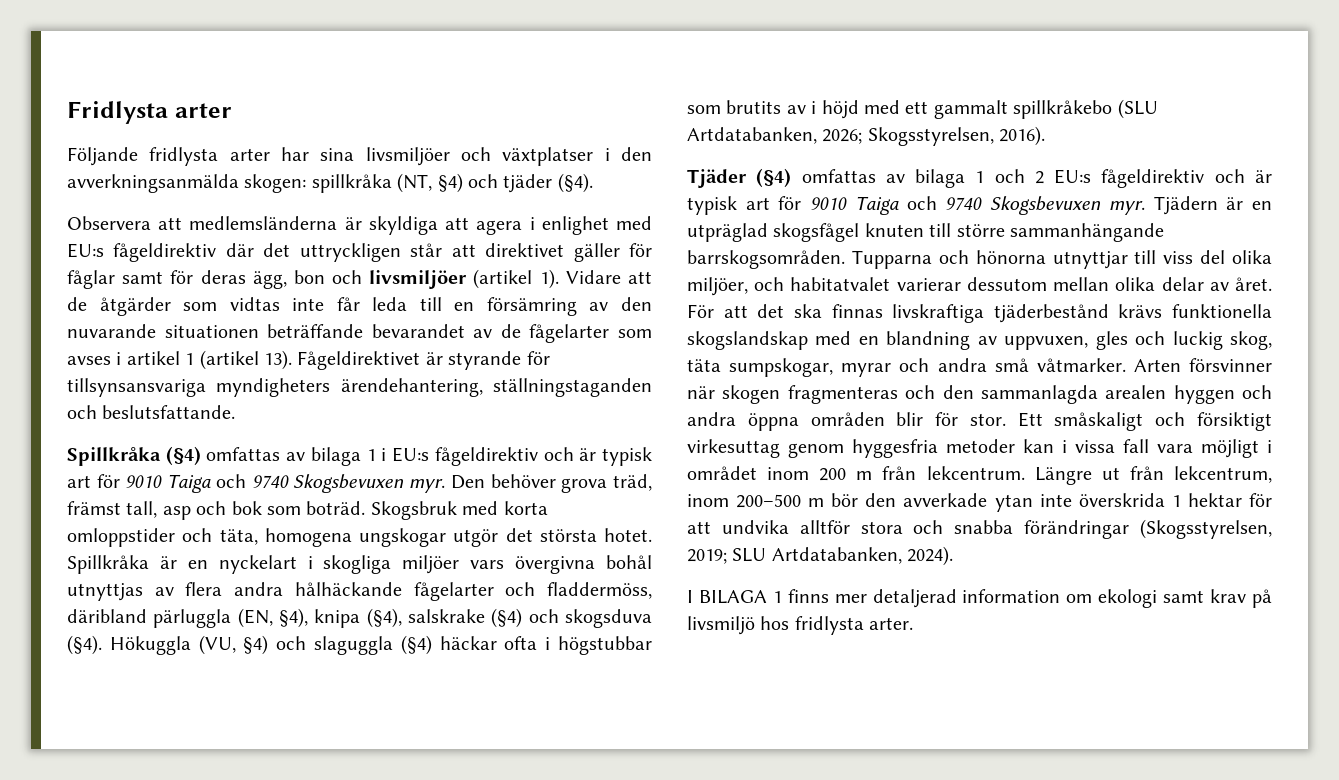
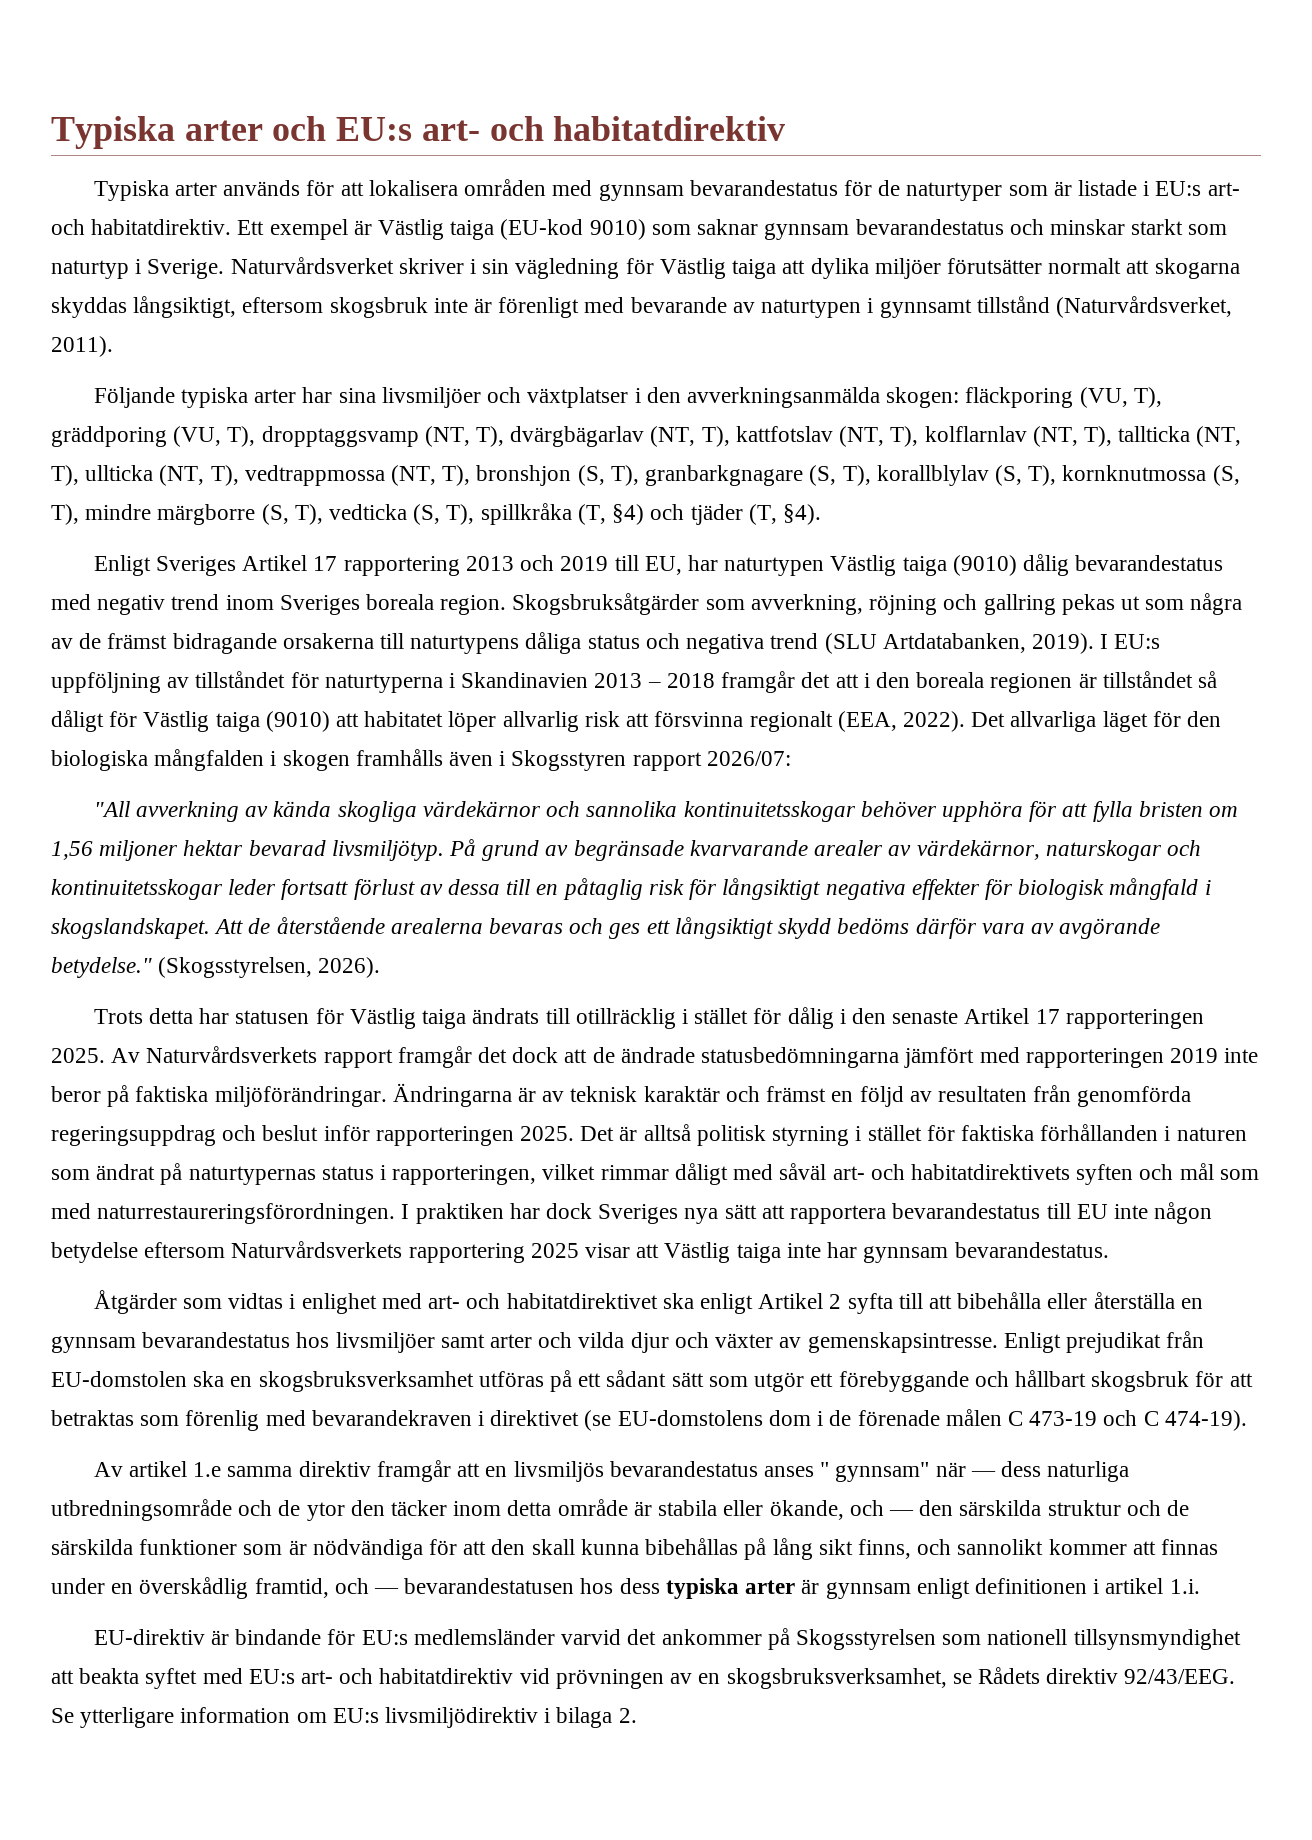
- Fridlysta arter
+ Typiska arter och EU:s art- och habitatdirektiv
+ Typiska arter används för att lokalisera områden med gynnsam bevarandestatus för de naturtyper som är listade i EU:s art- och habitatdirektiv. Ett exempel är Västlig taiga (EU-kod 9010) som saknar gynnsam bevarandestatus och minskar starkt som naturtyp i Sverige. Naturvårdsverket skriver i sin vägledning för Västlig taiga att dylika miljöer förutsätter normalt att skogarna skyddas långsiktigt, eftersom skogsbruk inte är förenligt med bevarande av naturtypen i gynnsamt tillstånd (Naturvårdsverket, 2011).
- Följande fridlysta arter har sina livsmiljöer och växtplatser i den avverkningsanmälda skogen: spillkråka (NT, §4) och tjäder (§4).
- Observera att medlemsländerna är skyldiga att agera i enlighet med EU:s fågeldirektiv där det uttryckligen står att direktivet gäller för fåglar samt för deras ägg, bon och livsmiljöer (artikel 1). Vidare att de åtgärder som vidtas inte får leda till en försämring av den nuvarande situationen beträffande bevarandet av de fågelarter som avses i artikel 1 (artikel 13). Fågeldirektivet är styrande för tillsynsansvariga myndigheters ärendehantering, ställningstaganden och beslutsfattande.
- Spillkråka (§4) omfattas av bilaga 1 i EU:s fågeldirektiv och är typisk art för 9010 Taiga och 9740 Skogsbevuxen myr. Den behöver grova träd, främst tall, asp och bok som boträd. Skogsbruk med korta omloppstider och täta, homogena ungskogar utgör det största hotet. Spillkråka är en nyckelart i skogliga miljöer vars övergivna bohål utnyttjas av flera andra hålhäckande fågelarter och fladdermöss, däribland pärluggla (EN, §4), knipa (§4), salskrake (§4) och skogsduva (§4). Hökuggla (VU, §4) och slaguggla (§4) häckar ofta i högstubbar som brutits av i höjd med ett gammalt spillkråkebo (SLU Artdatabanken, 2026; Skogsstyrelsen, 2016).
- Tjäder (§4) omfattas av bilaga 1 och 2 EU:s fågeldirektiv och är typisk art för 9010 Taiga och 9740 Skogsbevuxen myr. Tjädern är en utpräglad skogsfågel knuten till större sammanhängande barrskogsområden. Tupparna och hönorna utnyttjar till viss del olika miljöer, och habitatvalet varierar dessutom mellan olika delar av året. För att det ska finnas livskraftiga tjäderbestånd krävs funktionella skogslandskap med en blandning av uppvuxen, gles och luckig skog, täta sumpskogar, myrar och andra små våtmarker. Arten försvinner när skogen fragmenteras och den sammanlagda arealen hyggen och andra öppna områden blir för stor. Ett småskaligt och försiktigt virkesuttag genom hyggesfria metoder kan i vissa fall vara möjligt i området inom 200 m från lekcentrum. Längre ut från lekcentrum, inom 200–500 m bör den avverkade ytan inte överskrida 1 hektar för att undvika alltför stora och snabba förändringar (Skogsstyrelsen, 2019; SLU Artdatabanken, 2024).
- I BILAGA 1 finns mer detaljerad information om ekologi samt krav på livsmiljö hos fridlysta arter.
+ Följande typiska arter har sina livsmiljöer och växtplatser i den avverkningsanmälda skogen: fläckporing (VU, T), gräddporing (VU, T), dropptaggsvamp (NT, T), dvärgbägarlav (NT, T), kattfotslav (NT, T), kolflarnlav (NT, T), tallticka (NT, T), ullticka (NT, T), vedtrappmossa (NT, T), bronshjon (S, T), granbarkgnagare (S, T), korallblylav (S, T), kornknutmossa (S, T), mindre märgborre (S, T), vedticka (S, T), spillkråka (T, §4) och tjäder (T, §4).
+ Enligt Sveriges Artikel 17 rapportering 2013 och 2019 till EU, har naturtypen Västlig taiga (9010) dålig bevarandestatus med negativ trend inom Sveriges boreala region. Skogsbruksåtgärder som avverkning, röjning och gallring pekas ut som några av de främst bidragande orsakerna till naturtypens dåliga status och negativa trend (SLU Artdatabanken, 2019). I EU:s uppföljning av tillståndet för naturtyperna i Skandinavien 2013 – 2018 framgår det att i den boreala regionen är tillståndet så dåligt för Västlig taiga (9010) att habitatet löper allvarlig risk att försvinna regionalt (EEA, 2022). Det allvarliga läget för den biologiska mångfalden i skogen framhålls även i Skogsstyren rapport 2026/07:
+ "All avverkning av kända skogliga värdekärnor och sannolika kontinuitetsskogar behöver upphöra för att fylla bristen om 1,56 miljoner hektar bevarad livsmiljötyp. På grund av begränsade kvarvarande arealer av värdekärnor, naturskogar och kontinuitetsskogar leder fortsatt förlust av dessa till en påtaglig risk för långsiktigt negativa effekter för biologisk mångfald i skogslandskapet. Att de återstående arealerna bevaras och ges ett långsiktigt skydd bedöms därför vara av avgörande betydelse." (Skogsstyrelsen, 2026).
+ Trots detta har statusen för Västlig taiga ändrats till otillräcklig i stället för dålig i den senaste Artikel 17 rapporteringen 2025. Av Naturvårdsverkets rapport framgår det dock att de ändrade statusbedömningarna jämfört med rapporteringen 2019 inte beror på faktiska miljöförändringar. Ändringarna är av teknisk karaktär och främst en följd av resultaten från genomförda regeringsuppdrag och beslut inför rapporteringen 2025. Det är alltså politisk styrning i stället för faktiska förhållanden i naturen som ändrat på naturtypernas status i rapporteringen, vilket rimmar dåligt med såväl art- och habitatdirektivets syften och mål som med naturrestaureringsförordningen. I praktiken har dock Sveriges nya sätt att rapportera bevarandestatus till EU inte någon betydelse eftersom Naturvårdsverkets rapportering 2025 visar att Västlig taiga inte har gynnsam bevarandestatus.
+ Åtgärder som vidtas i enlighet med art- och habitatdirektivet ska enligt Artikel 2 syfta till att bibehålla eller återställa en gynnsam bevarandestatus hos livsmiljöer samt arter och vilda djur och växter av gemenskapsintresse. Enligt prejudikat från EU-domstolen ska en skogsbruksverksamhet utföras på ett sådant sätt som utgör ett förebyggande och hållbart skogsbruk för att betraktas som förenlig med bevarandekraven i direktivet (se EU-domstolens dom i de förenade målen C 473-19 och C 474-19).
+ Av artikel 1.e samma direktiv framgår att en livsmiljös bevarandestatus anses " gynnsam" när — dess naturliga utbredningsområde och de ytor den täcker inom detta område är stabila eller ökande, och — den särskilda struktur och de särskilda funktioner som är nödvändiga för att den skall kunna bibehållas på lång sikt finns, och sannolikt kommer att finnas under en överskådlig framtid, och — bevarandestatusen hos dess typiska arter är gynnsam enligt definitionen i artikel 1.i.
+ EU-direktiv är bindande för EU:s medlemsländer varvid det ankommer på Skogsstyrelsen som nationell tillsynsmyndighet att beakta syftet med EU:s art- och habitatdirektiv vid prövningen av en skogsbruksverksamhet, se Rådets direktiv 92/43/EEG. Se ytterligare information om EU:s livsmiljödirektiv i bilaga 2.

